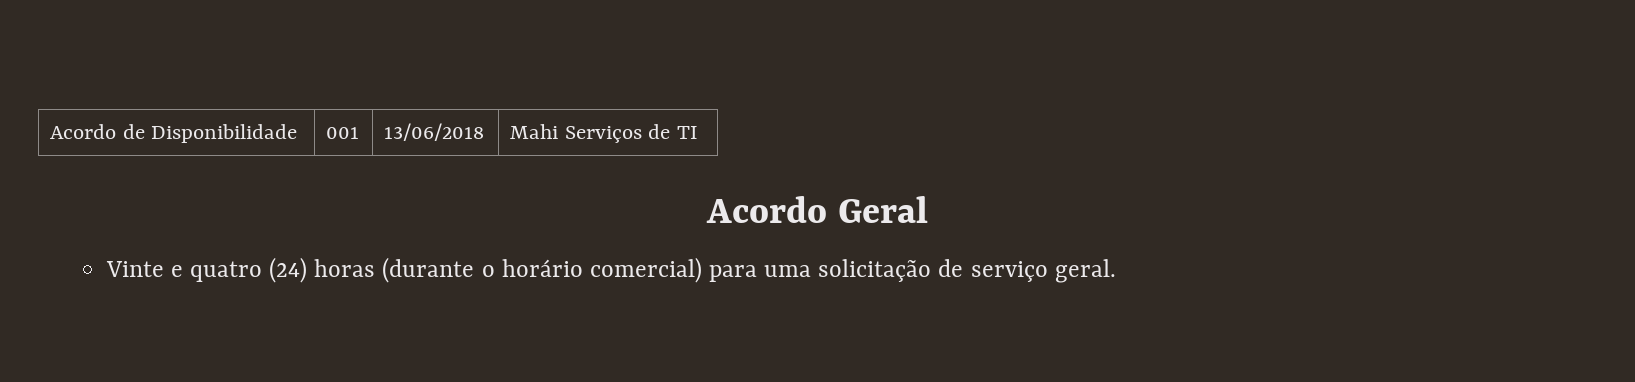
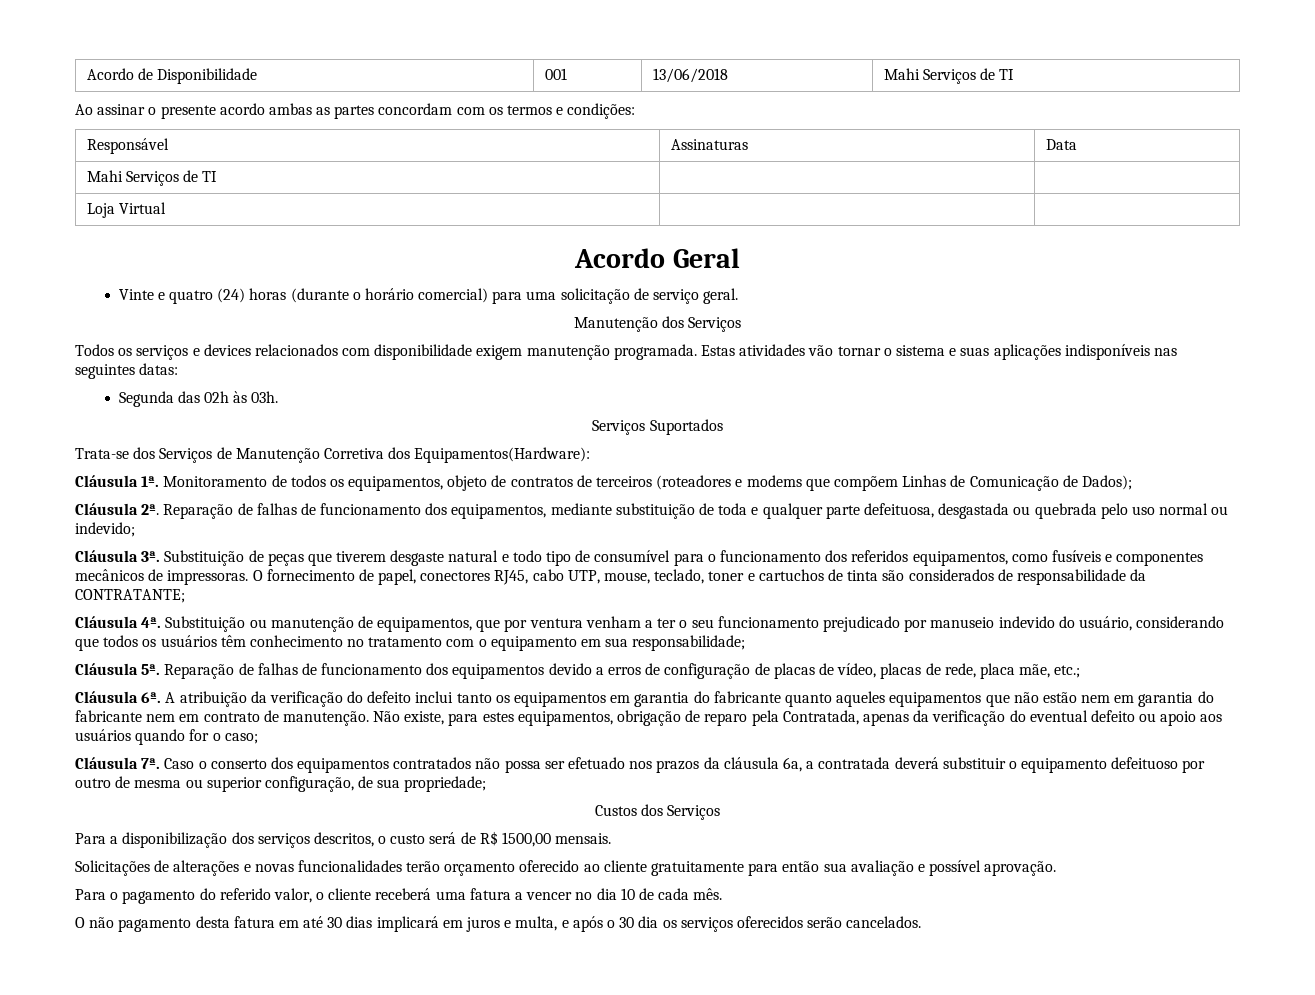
+ Ao assinar o presente acordo ambas as partes concordam com os termos e condições:
+ Responsável | Assinaturas | Data
+ Mahi Serviços de TI | |
+ Loja Virtual | |
+ Manutenção dos Serviços
+ Todos os serviços e devices relacionados com disponibilidade exigem manutenção programada. Estas atividades vão tornar o sistema e suas aplicações indisponíveis nas seguintes datas:
+ Segunda das 02h às 03h.
+ Serviços Suportados
+ Trata-se dos Serviços de Manutenção Corretiva dos Equipamentos(Hardware):
+ Cláusula 1ª. Monitoramento de todos os equipamentos, objeto de contratos de terceiros (roteadores e modems que compõem Linhas de Comunicação de Dados);
+ Cláusula 2ª. Reparação de falhas de funcionamento dos equipamentos, mediante substituição de toda e qualquer parte defeituosa, desgastada ou quebrada pelo uso normal ou indevido;
+ Cláusula 3ª. Substituição de peças que tiverem desgaste natural e todo tipo de consumível para o funcionamento dos referidos equipamentos, como fusíveis e componentes mecânicos de impressoras. O fornecimento de papel, conectores RJ45, cabo UTP, mouse, teclado, toner e cartuchos de tinta são considerados de responsabilidade da CONTRATANTE;
+ Cláusula 4ª. Substituição ou manutenção de equipamentos, que por ventura venham a ter o seu funcionamento prejudicado por manuseio indevido do usuário, considerando que todos os usuários têm conhecimento no tratamento com o equipamento em sua responsabilidade;
+ Cláusula 5ª. Reparação de falhas de funcionamento dos equipamentos devido a erros de configuração de placas de vídeo, placas de rede, placa mãe, etc.;
+ Cláusula 6ª. A atribuição da verificação do defeito inclui tanto os equipamentos em garantia do fabricante quanto aqueles equipamentos que não estão nem em garantia do fabricante nem em contrato de manutenção. Não existe, para estes equipamentos, obrigação de reparo pela Contratada, apenas da verificação do eventual defeito ou apoio aos usuários quando for o caso;
+ Cláusula 7ª. Caso o conserto dos equipamentos contratados não possa ser efetuado nos prazos da cláusula 6a, a contratada deverá substituir o equipamento defeituoso por outro de mesma ou superior configuração, de sua propriedade;
+ Custos dos Serviços
+ Para a disponibilização dos serviços descritos, o custo será de R$ 1500,00 mensais.
+ Solicitações de alterações e novas funcionalidades terão orçamento oferecido ao cliente gratuitamente para então sua avaliação e possível aprovação.
+ Para o pagamento do referido valor, o cliente receberá uma fatura a vencer no dia 10 de cada mês.
+ O não pagamento desta fatura em até 30 dias implicará em juros e multa, e após o 30 dia os serviços oferecidos serão cancelados.

